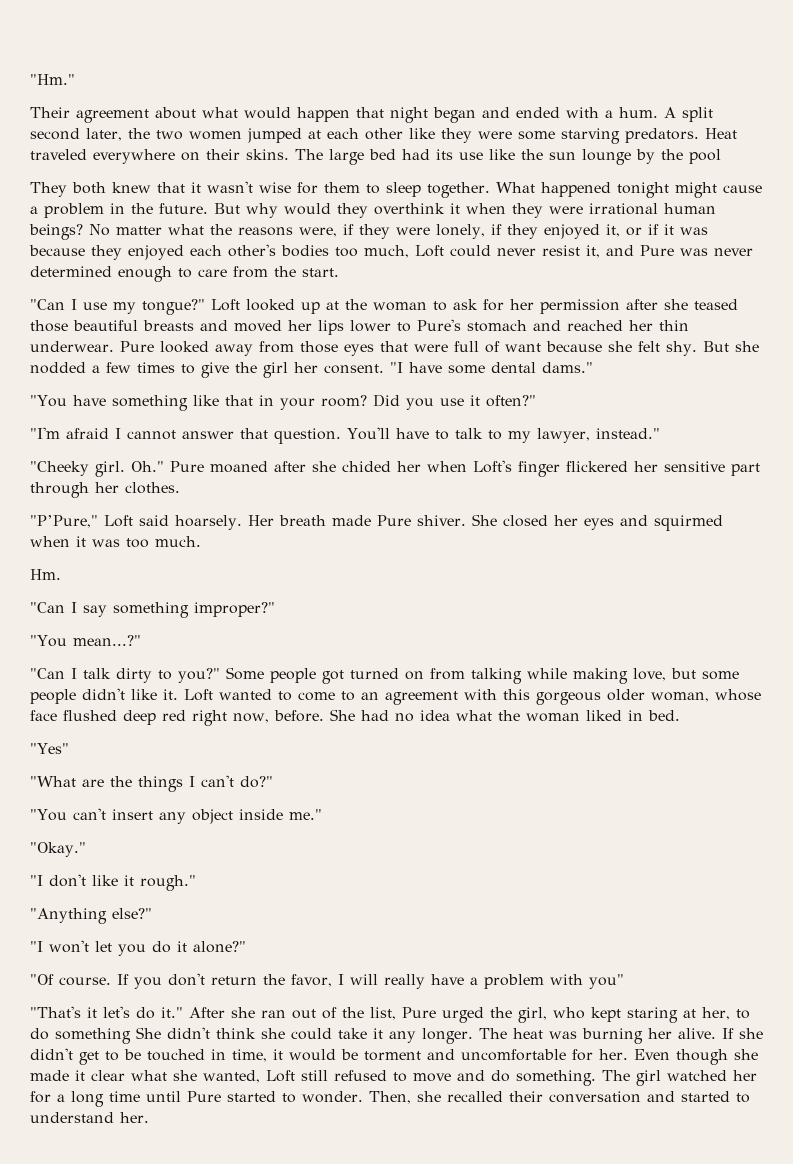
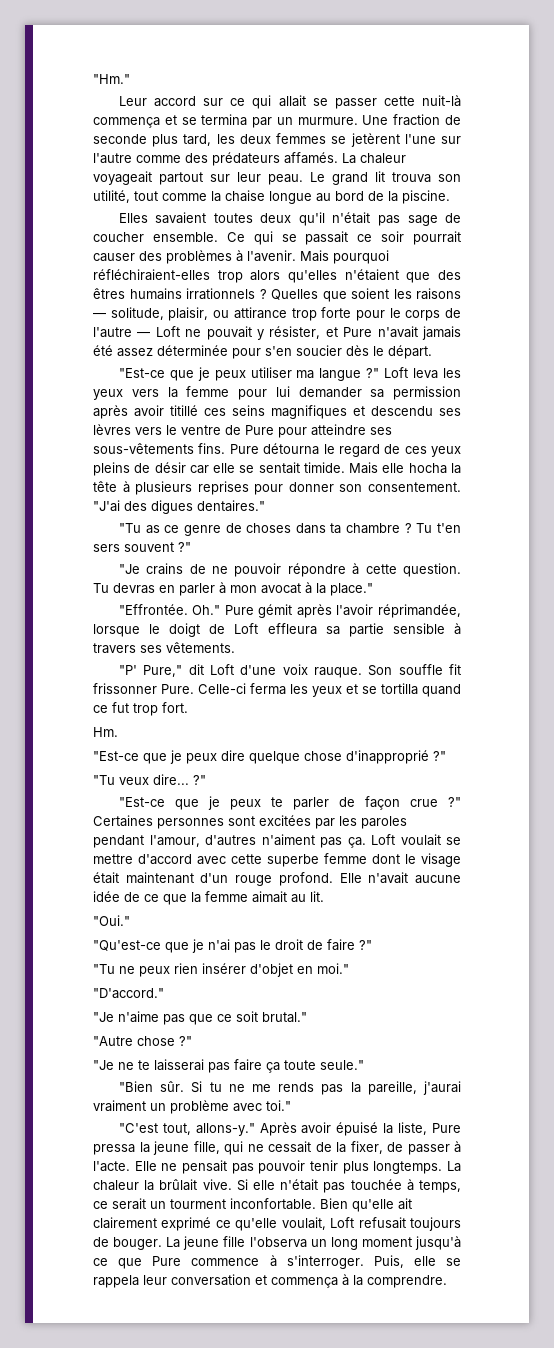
- Their agreement about what would happen that night began and ended with a hum. A split second later, the two women jumped at each other like they were some starving predators. Heat traveled everywhere on their skins. The large bed had its use like the sun lounge by the pool
- They both knew that it wasn't wise for them to sleep together. What happened tonight might cause a problem in the future. But why would they overthink it when they were irrational human beings? No matter what the reasons were, if they were lonely, if they enjoyed it, or if it was because they enjoyed each other's bodies too much, Loft could never resist it, and Pure was never determined enough to care from the start.
- "Can I use my tongue?" Loft looked up at the woman to ask for her permission after she teased those beautiful breasts and moved her lips lower to Pure's stomach and reached her thin underwear. Pure looked away from those eyes that were full of want because she felt shy. But she nodded a few times to give the girl her consent. "I have some dental dams."
- "You have something like that in your room? Did you use it often?"
- "I'm afraid I cannot answer that question. You'll have to talk to my lawyer, instead."
- "Cheeky girl. Oh." Pure moaned after she chided her when Loft's finger flickered her sensitive part through her clothes.
- "P’Pure," Loft said hoarsely. Her breath made Pure shiver. She closed her eyes and squirmed when it was too much.
+ Leur accord sur ce qui allait se passer cette nuit-là commença et se termina par un murmure. Une fraction de seconde plus tard, les deux femmes se jetèrent l'une sur l'autre comme des prédateurs affamés. La chaleur voyageait partout sur leur peau. Le grand lit trouva son utilité, tout comme la chaise longue au bord de la piscine.
+ Elles savaient toutes deux qu'il n'était pas sage de coucher ensemble. Ce qui se passait ce soir pourrait causer des problèmes à l'avenir. Mais pourquoi réfléchiraient-elles trop alors qu'elles n'étaient que des êtres humains irrationnels ? Quelles que soient les raisons — solitude, plaisir, ou attirance trop forte pour le corps de l'autre — Loft ne pouvait y résister, et Pure n'avait jamais été assez déterminée pour s'en soucier dès le départ.
+ "Est-ce que je peux utiliser ma langue ?" Loft leva les yeux vers la femme pour lui demander sa permission après avoir titillé ces seins magnifiques et descendu ses lèvres vers le ventre de Pure pour atteindre ses sous-vêtements fins. Pure détourna le regard de ces yeux pleins de désir car elle se sentait timide. Mais elle hocha la tête à plusieurs reprises pour donner son consentement. "J'ai des digues dentaires."
+ "Tu as ce genre de choses dans ta chambre ? Tu t'en sers souvent ?"
+ "Je crains de ne pouvoir répondre à cette question. Tu devras en parler à mon avocat à la place."
+ "Effrontée. Oh." Pure gémit après l'avoir réprimandée, lorsque le doigt de Loft effleura sa partie sensible à travers ses vêtements.
+ "P' Pure," dit Loft d'une voix rauque. Son souffle fit frissonner Pure. Celle-ci ferma les yeux et se tortilla quand ce fut trop fort.
  Hm.
- "Can I say something improper?"
- "You mean...?"
- "Can I talk dirty to you?" Some people got turned on from talking while making love, but some people didn't like it. Loft wanted to come to an agreement with this gorgeous older woman, whose face flushed deep red right now, before. She had no idea what the woman liked in bed.
- "Yes"
- "What are the things I can't do?"
- "You can't insert any object inside me."
- "Okay."
- "I don't like it rough."
- "Anything else?"
- "I won't let you do it alone?"
- "Of course. If you don't return the favor, I will really have a problem with you"
- "That's it let's do it." After she ran out of the list, Pure urged the girl, who kept staring at her, to do something She didn't think she could take it any longer. The heat was burning her alive. If she didn't get to be touched in time, it would be torment and uncomfortable for her. Even though she made it clear what she wanted, Loft still refused to move and do something. The girl watched her for a long time until Pure started to wonder. Then, she recalled their conversation and started to understand her.
+ "Est-ce que je peux dire quelque chose d'inapproprié ?"
+ "Tu veux dire... ?"
+ "Est-ce que je peux te parler de façon crue ?" Certaines personnes sont excitées par les paroles pendant l'amour, d'autres n'aiment pas ça. Loft voulait se mettre d'accord avec cette superbe femme dont le visage était maintenant d'un rouge profond. Elle n'avait aucune idée de ce que la femme aimait au lit.
+ "Oui."
+ "Qu'est-ce que je n'ai pas le droit de faire ?"
+ "Tu ne peux rien insérer d'objet en moi."
+ "D'accord."
+ "Je n'aime pas que ce soit brutal."
+ "Autre chose ?"
+ "Je ne te laisserai pas faire ça toute seule."
+ "Bien sûr. Si tu ne me rends pas la pareille, j'aurai vraiment un problème avec toi."
+ "C'est tout, allons-y." Après avoir épuisé la liste, Pure pressa la jeune fille, qui ne cessait de la fixer, de passer à l'acte. Elle ne pensait pas pouvoir tenir plus longtemps. La chaleur la brûlait vive. Si elle n'était pas touchée à temps, ce serait un tourment inconfortable. Bien qu'elle ait clairement exprimé ce qu'elle voulait, Loft refusait toujours de bouger. La jeune fille l'observa un long moment jusqu'à ce que Pure commence à s'interroger. Puis, elle se rappela leur conversation et commença à la comprendre.

